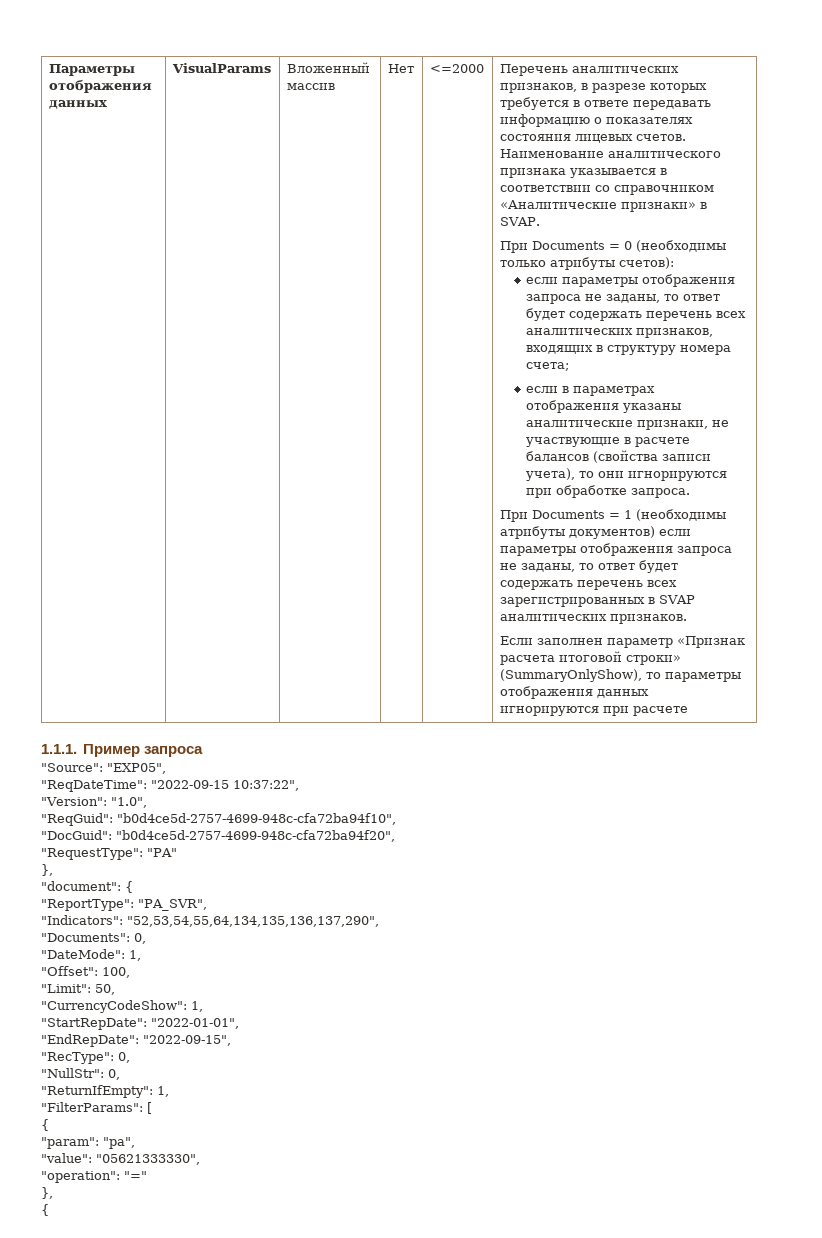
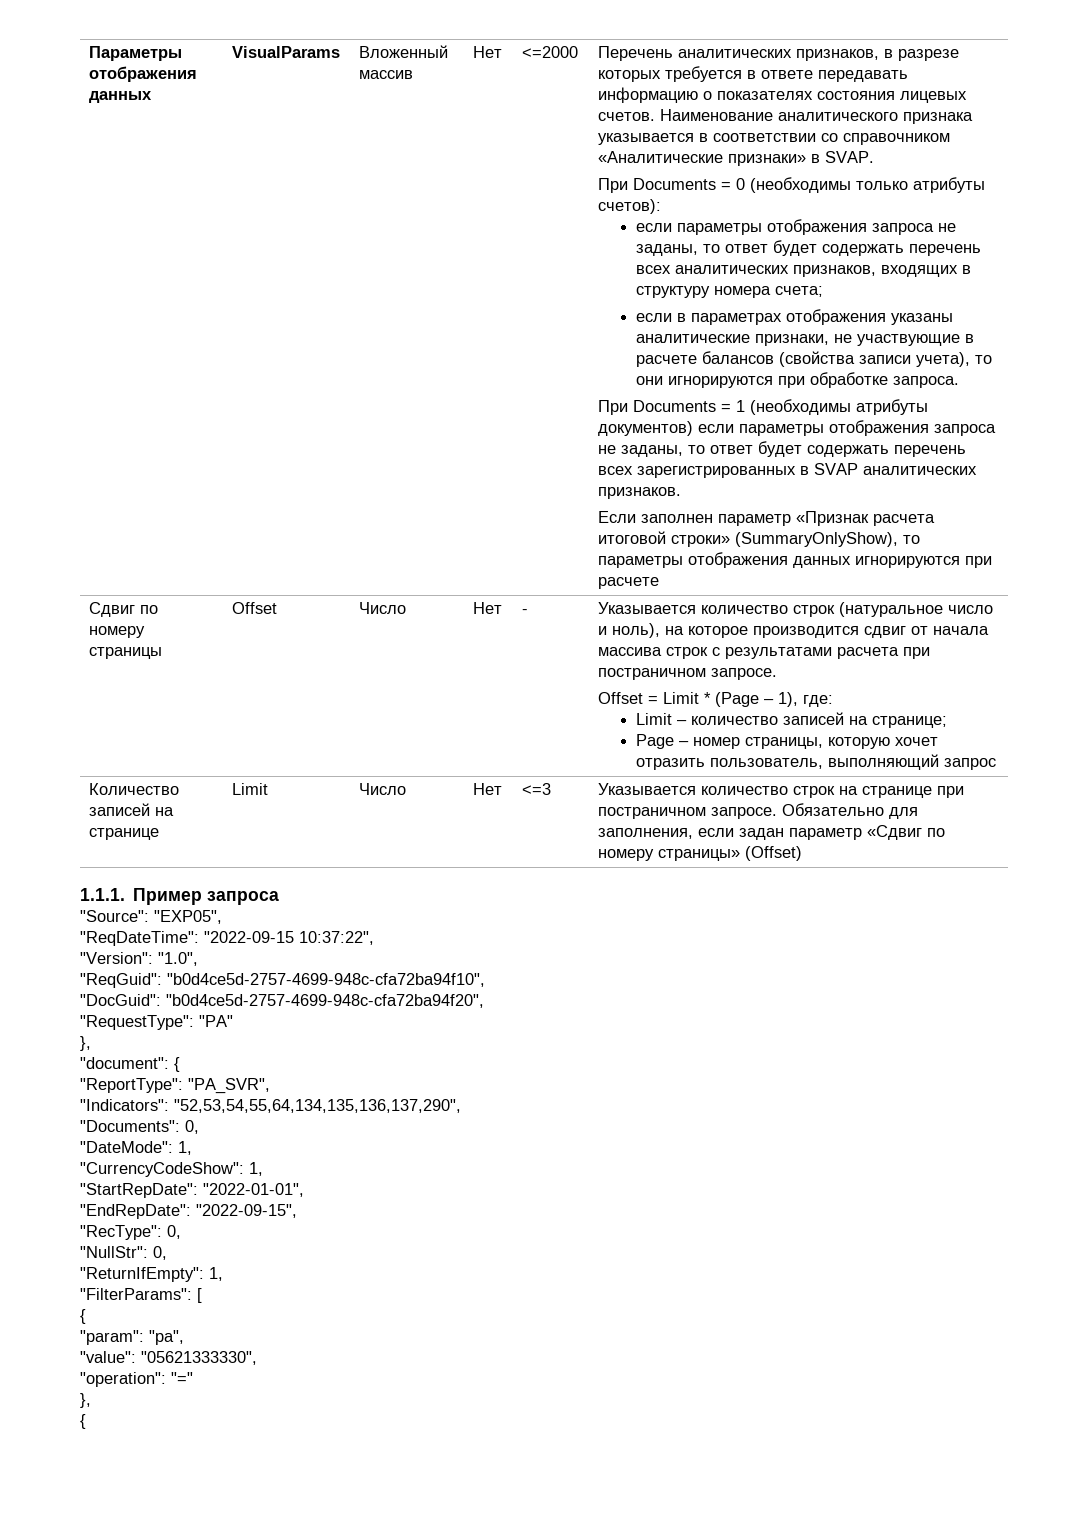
+ Сдвиг по номеру страницы | Offset | Число | Нет | - | Указывается количество строк (натуральное число и ноль), на которое производится сдвиг от начала массива строк с результатами расчета при постраничном запросе.
+ Offset = Limit * (Page – 1), где:
+ Limit – количество записей на странице;
+ Page – номер страницы, которую хочет отразить пользователь, выполняющий запрос
+ Количество записей на странице | Limit | Число | Нет | <=3 | Указывается количество строк на странице при постраничном запросе. Обязательно для заполнения, если задан параметр «Сдвиг по номеру страницы» (Offset)
- "Offset": 100,
- "Limit": 50,

